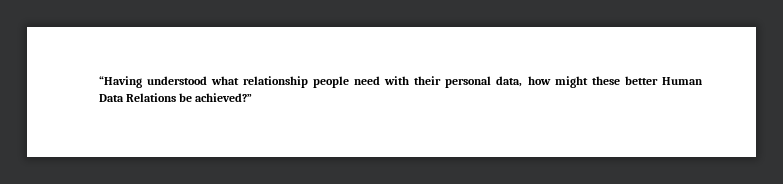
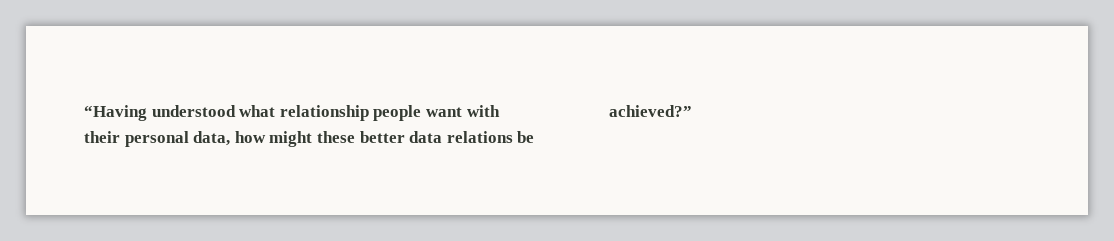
- “Having understood what relationship people need with their personal data, how might these better Human Data Relations be achieved?”
+ “Having understood what relationship people want with their personal data, how might these better data relations be achieved?”

